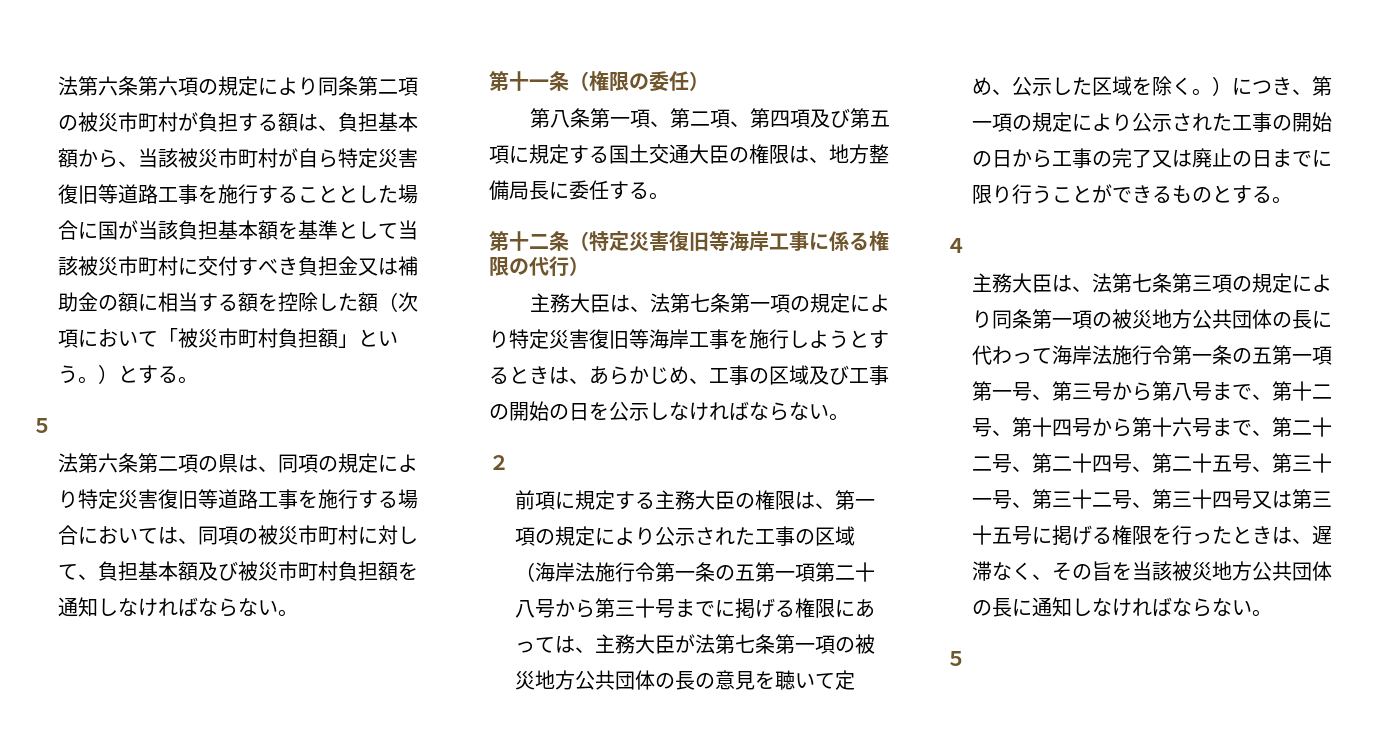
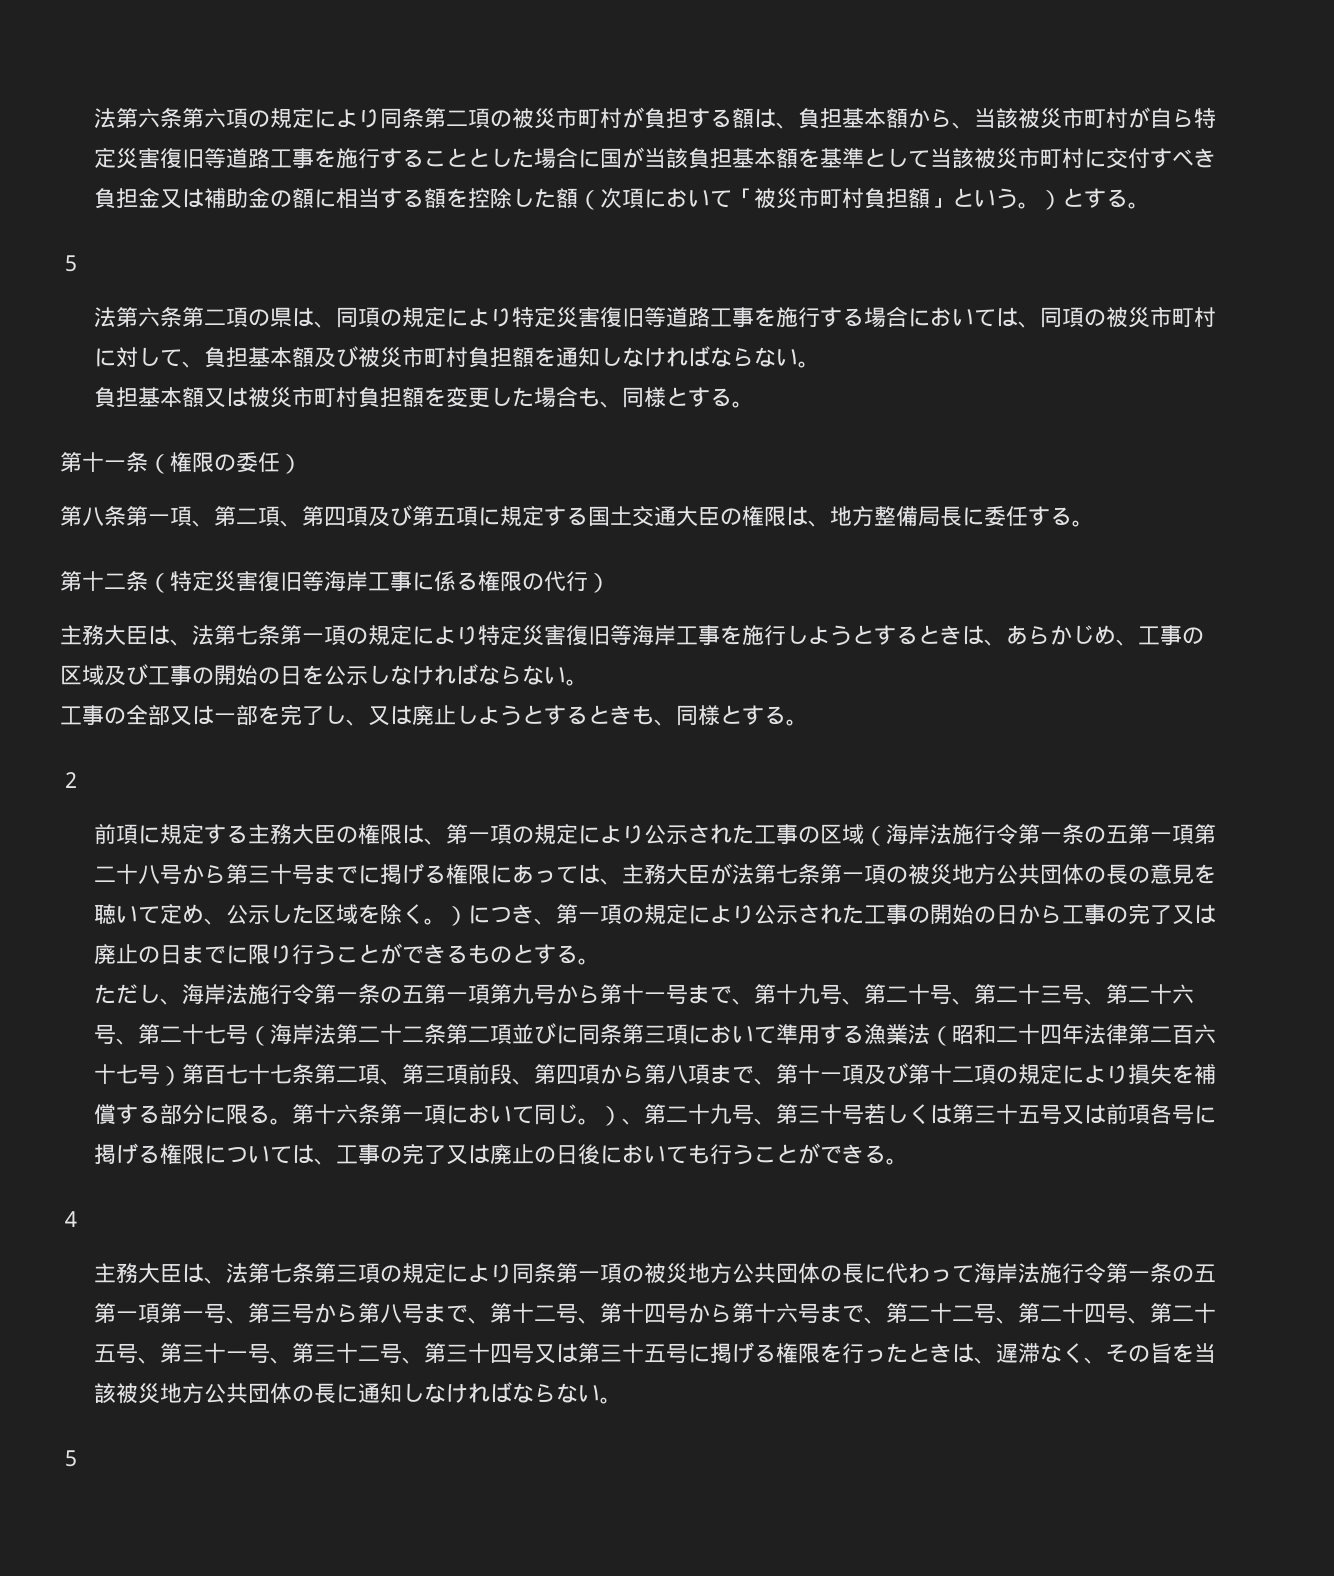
+ 負担基本額又は被災市町村負担額を変更した場合も、同様とする。
+ 工事の全部又は一部を完了し、又は廃止しようとするときも、同様とする。
+ ただし、海岸法施行令第一条の五第一項第九号から第十一号まで、第十九号、第二十号、第二十三号、第二十六号、第二十七号（海岸法第二十二条第二項並びに同条第三項において準用する漁業法（昭和二十四年法律第二百六十七号）第百七十七条第二項、第三項前段、第四項から第八項まで、第十一項及び第十二項の規定により損失を補償する部分に限る。第十六条第一項において同じ。）、第二十九号、第三十号若しくは第三十五号又は前項各号に掲げる権限については、工事の完了又は廃止の日後においても行うことができる。

